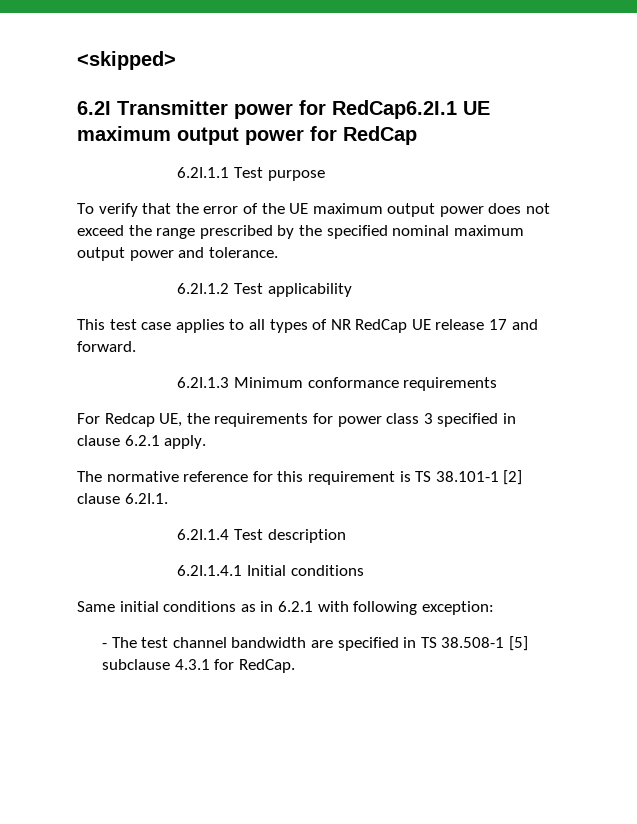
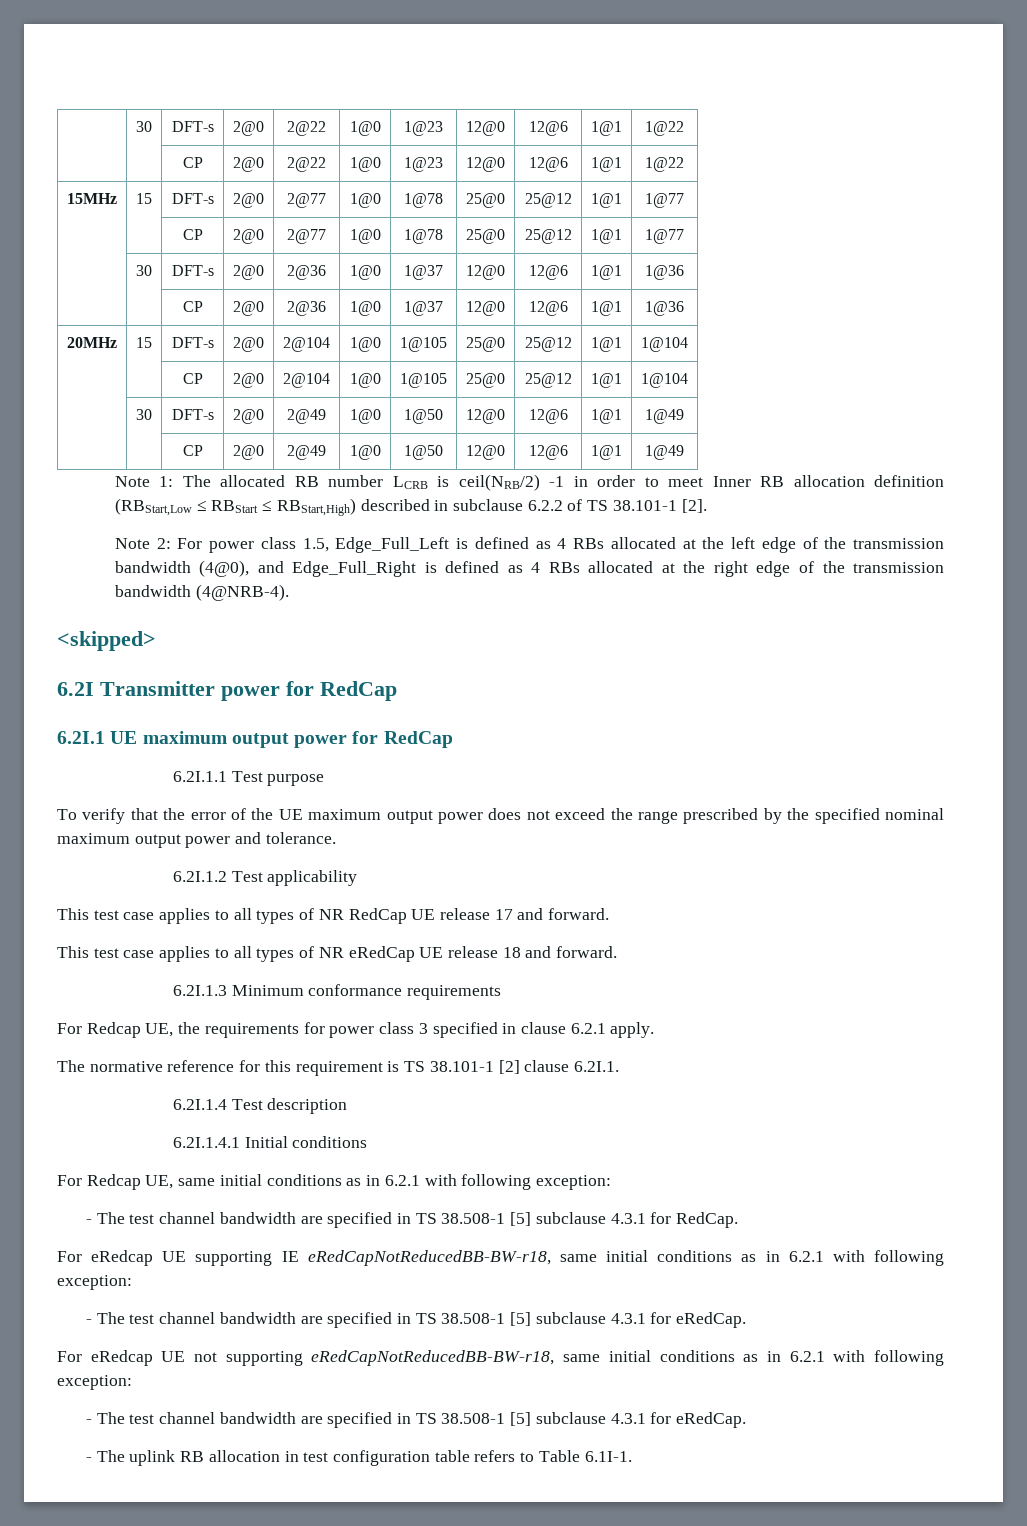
+ | 30 | DFT-s | 2@0 | 2@22 | 1@0 | 1@23 | 12@0 | 12@6 | 1@1 | 1@22
+ | | CP | 2@0 | 2@22 | 1@0 | 1@23 | 12@0 | 12@6 | 1@1 | 1@22
+ 15MHz | 15 | DFT-s | 2@0 | 2@77 | 1@0 | 1@78 | 25@0 | 25@12 | 1@1 | 1@77
+ | | CP | 2@0 | 2@77 | 1@0 | 1@78 | 25@0 | 25@12 | 1@1 | 1@77
+ | 30 | DFT-s | 2@0 | 2@36 | 1@0 | 1@37 | 12@0 | 12@6 | 1@1 | 1@36
+ | | CP | 2@0 | 2@36 | 1@0 | 1@37 | 12@0 | 12@6 | 1@1 | 1@36
+ 20MHz | 15 | DFT-s | 2@0 | 2@104 | 1@0 | 1@105 | 25@0 | 25@12 | 1@1 | 1@104
+ | | CP | 2@0 | 2@104 | 1@0 | 1@105 | 25@0 | 25@12 | 1@1 | 1@104
+ | 30 | DFT-s | 2@0 | 2@49 | 1@0 | 1@50 | 12@0 | 12@6 | 1@1 | 1@49
+ | | CP | 2@0 | 2@49 | 1@0 | 1@50 | 12@0 | 12@6 | 1@1 | 1@49
+ Note 1: The allocated RB number LCRB is ceil(NRB/2) -1 in order to meet Inner RB allocation definition (RBStart,Low ≤ RBStart ≤ RBStart,High) described in subclause 6.2.2 of TS 38.101-1 [2].
+ Note 2: For power class 1.5, Edge_Full_Left is defined as 4 RBs allocated at the left edge of the transmission bandwidth (4@0), and Edge_Full_Right is defined as 4 RBs allocated at the right edge of the transmission bandwidth (4@NRB-4).
- 6.2I Transmitter power for RedCap6.2I.1 UE maximum output power for RedCap
+ 6.2I Transmitter power for RedCap
+ 6.2I.1 UE maximum output power for RedCap
+ This test case applies to all types of NR eRedCap UE release 18 and forward.
- Same initial conditions as in 6.2.1 with following exception:
+ For Redcap UE, same initial conditions as in 6.2.1 with following exception:
+ For eRedcap UE supporting IE eRedCapNotReducedBB-BW-r18, same initial conditions as in 6.2.1 with following exception:
+ - The test channel bandwidth are specified in TS 38.508-1 [5] subclause 4.3.1 for eRedCap.
+ For eRedcap UE not supporting eRedCapNotReducedBB-BW-r18, same initial conditions as in 6.2.1 with following exception:
+ - The test channel bandwidth are specified in TS 38.508-1 [5] subclause 4.3.1 for eRedCap.
+ - The uplink RB allocation in test configuration table refers to Table 6.1I-1.

